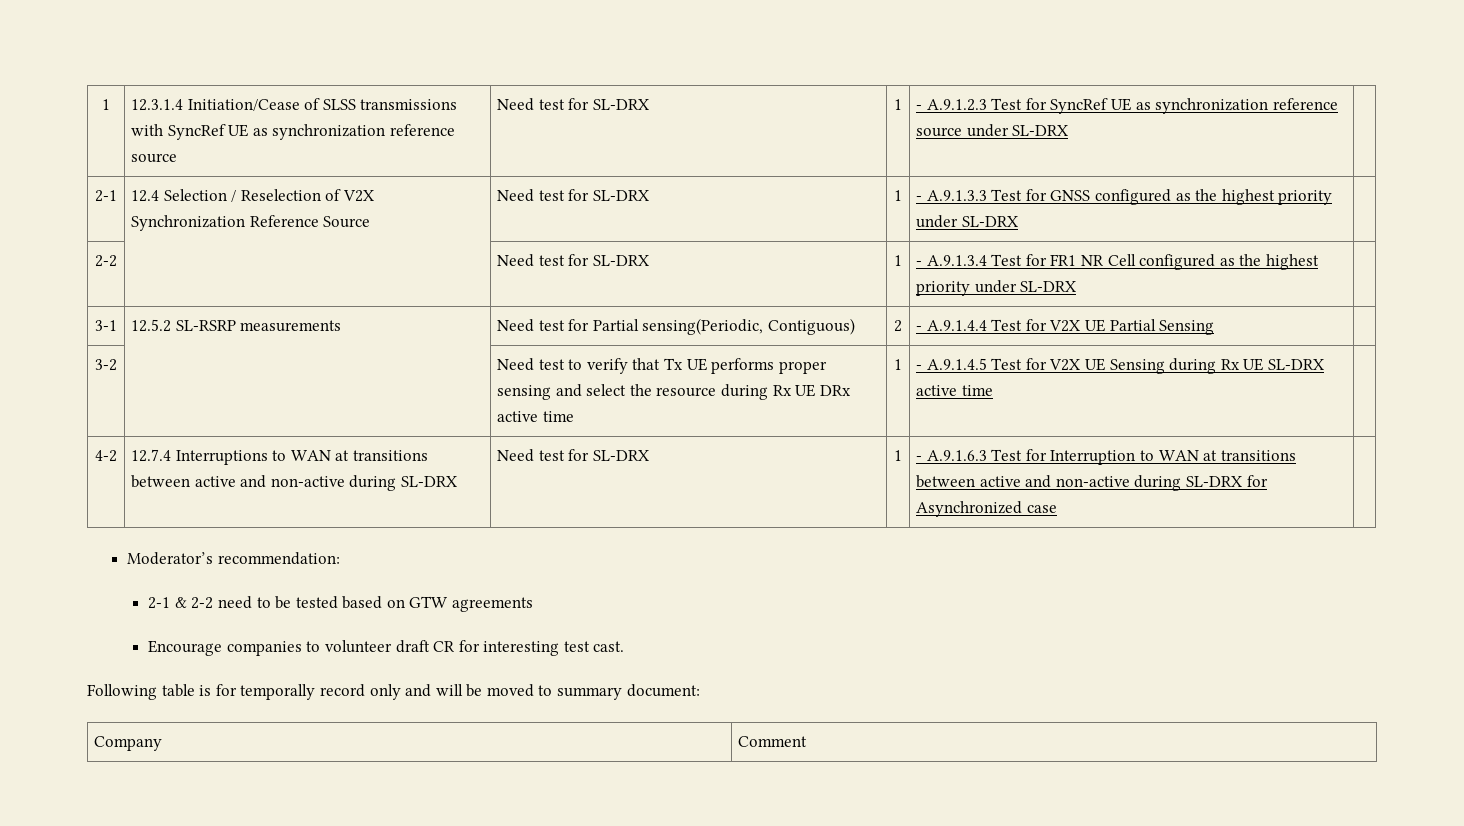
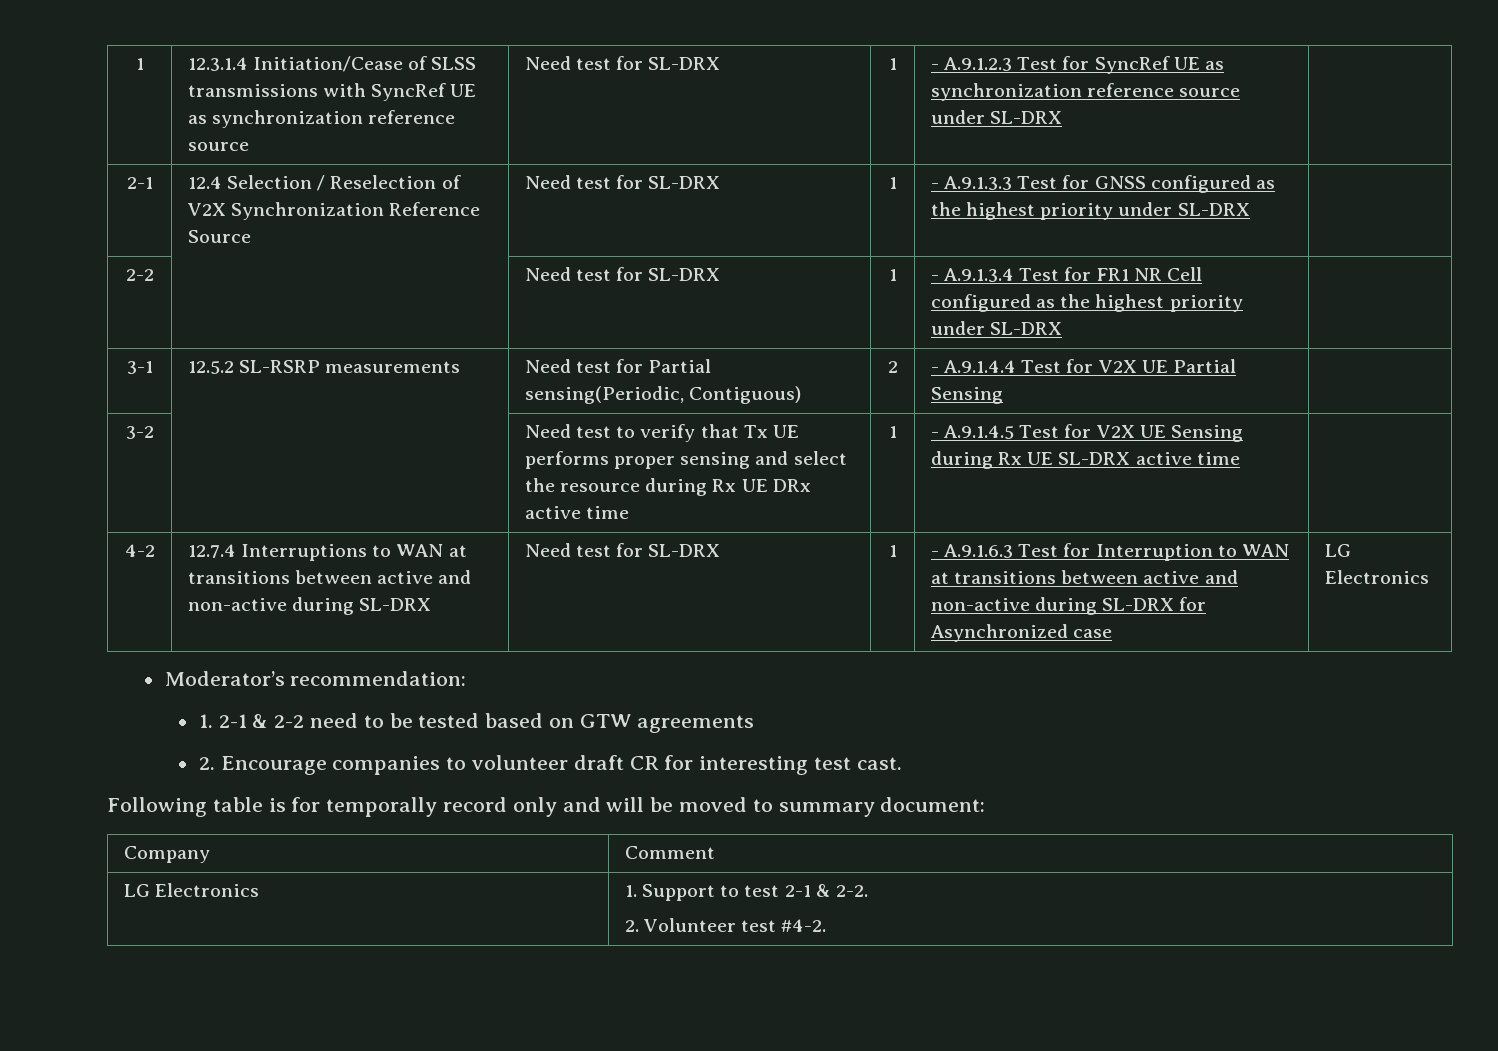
- 4-2 | 12.7.4 Interruptions to WAN at transitions between active and non-active during SL-DRX | Need test for SL-DRX | 1 | - A.9.1.6.3 Test for Interruption to WAN at transitions between active and non-active during SL-DRX for Asynchronized case |
+ 4-2 | 12.7.4 Interruptions to WAN at transitions between active and non-active during SL-DRX | Need test for SL-DRX | 1 | - A.9.1.6.3 Test for Interruption to WAN at transitions between active and non-active during SL-DRX for Asynchronized case | LG Electronics
- 2-1 & 2-2 need to be tested based on GTW agreements
+ 1. 2-1 & 2-2 need to be tested based on GTW agreements
- Encourage companies to volunteer draft CR for interesting test cast.
+ 2. Encourage companies to volunteer draft CR for interesting test cast.
+ LG Electronics | 1. Support to test 2-1 & 2-2.
+ 2. Volunteer test #4-2.

